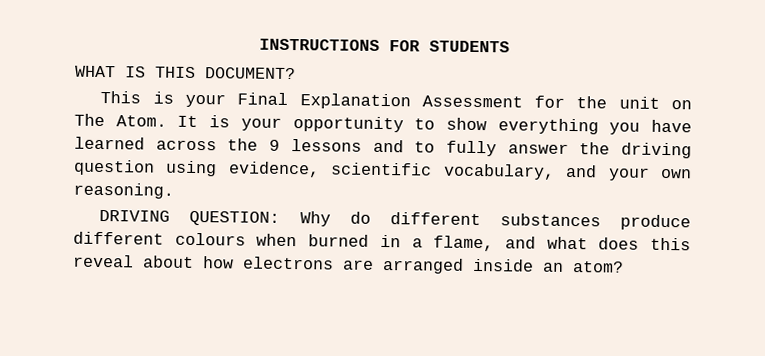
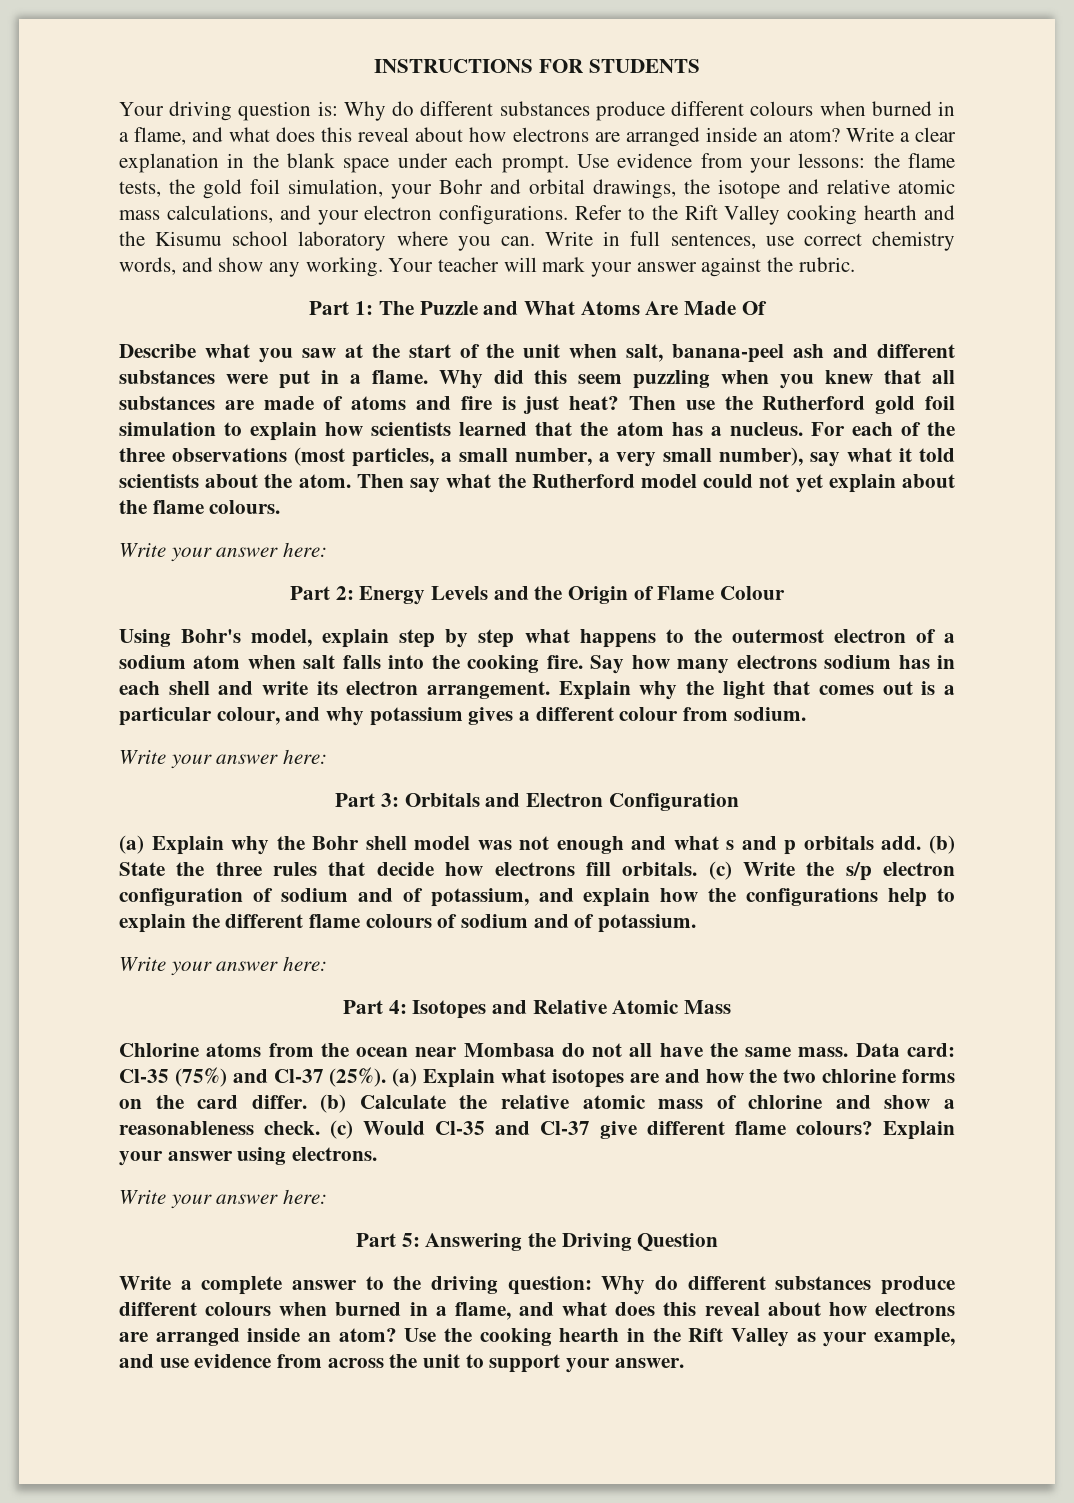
- WHAT IS THIS DOCUMENT?
- This is your Final Explanation Assessment for the unit on The Atom. It is your opportunity to show everything you have learned across the 9 lessons and to fully answer the driving question using evidence, scientific vocabulary, and your own reasoning.
- DRIVING QUESTION: Why do different substances produce different colours when burned in a flame, and what does this reveal about how electrons are arranged inside an atom?
+ Your driving question is: Why do different substances produce different colours when burned in a flame, and what does this reveal about how electrons are arranged inside an atom?
+ Write a clear explanation in the blank space under each prompt. Use evidence from your lessons: the flame tests, the gold foil simulation, your Bohr and orbital drawings, the isotope and relative atomic mass calculations, and your electron configurations. Refer to the Rift Valley cooking hearth and the Kisumu school laboratory where you can. Write in full sentences, use correct chemistry words, and show any working. Your teacher will mark your answer against the rubric.
+ Part 1: The Puzzle and What Atoms Are Made Of
+ Describe what you saw at the start of the unit when salt, banana-peel ash and different substances were put in a flame. Why did this seem puzzling when you knew that all substances are made of atoms and fire is just heat? Then use the Rutherford gold foil simulation to explain how scientists learned that the atom has a nucleus. For each of the three observations (most particles, a small number, a very small number), say what it told scientists about the atom. Then say what the Rutherford model could not yet explain about the flame colours.
+ Write your answer here:
+ Part 2: Energy Levels and the Origin of Flame Colour
+ Using Bohr's model, explain step by step what happens to the outermost electron of a sodium atom when salt falls into the cooking fire. Say how many electrons sodium has in each shell and write its electron arrangement. Explain why the light that comes out is a particular colour, and why potassium gives a different colour from sodium.
+ Write your answer here:
+ Part 3: Orbitals and Electron Configuration
+ (a) Explain why the Bohr shell model was not enough and what s and p orbitals add. (b) State the three rules that decide how electrons fill orbitals. (c) Write the s/p electron configuration of sodium and of potassium, and explain how the configurations help to explain the different flame colours of sodium and of potassium.
+ Write your answer here:
+ Part 4: Isotopes and Relative Atomic Mass
+ Chlorine atoms from the ocean near Mombasa do not all have the same mass. Data card: Cl-35 (75%) and Cl-37 (25%). (a) Explain what isotopes are and how the two chlorine forms on the card differ. (b) Calculate the relative atomic mass of chlorine and show a reasonableness check. (c) Would Cl-35 and Cl-37 give different flame colours? Explain your answer using electrons.
+ Write your answer here:
+ Part 5: Answering the Driving Question
+ Write a complete answer to the driving question: Why do different substances produce different colours when burned in a flame, and what does this reveal about how electrons are arranged inside an atom? Use the cooking hearth in the Rift Valley as your example, and use evidence from across the unit to support your answer.

